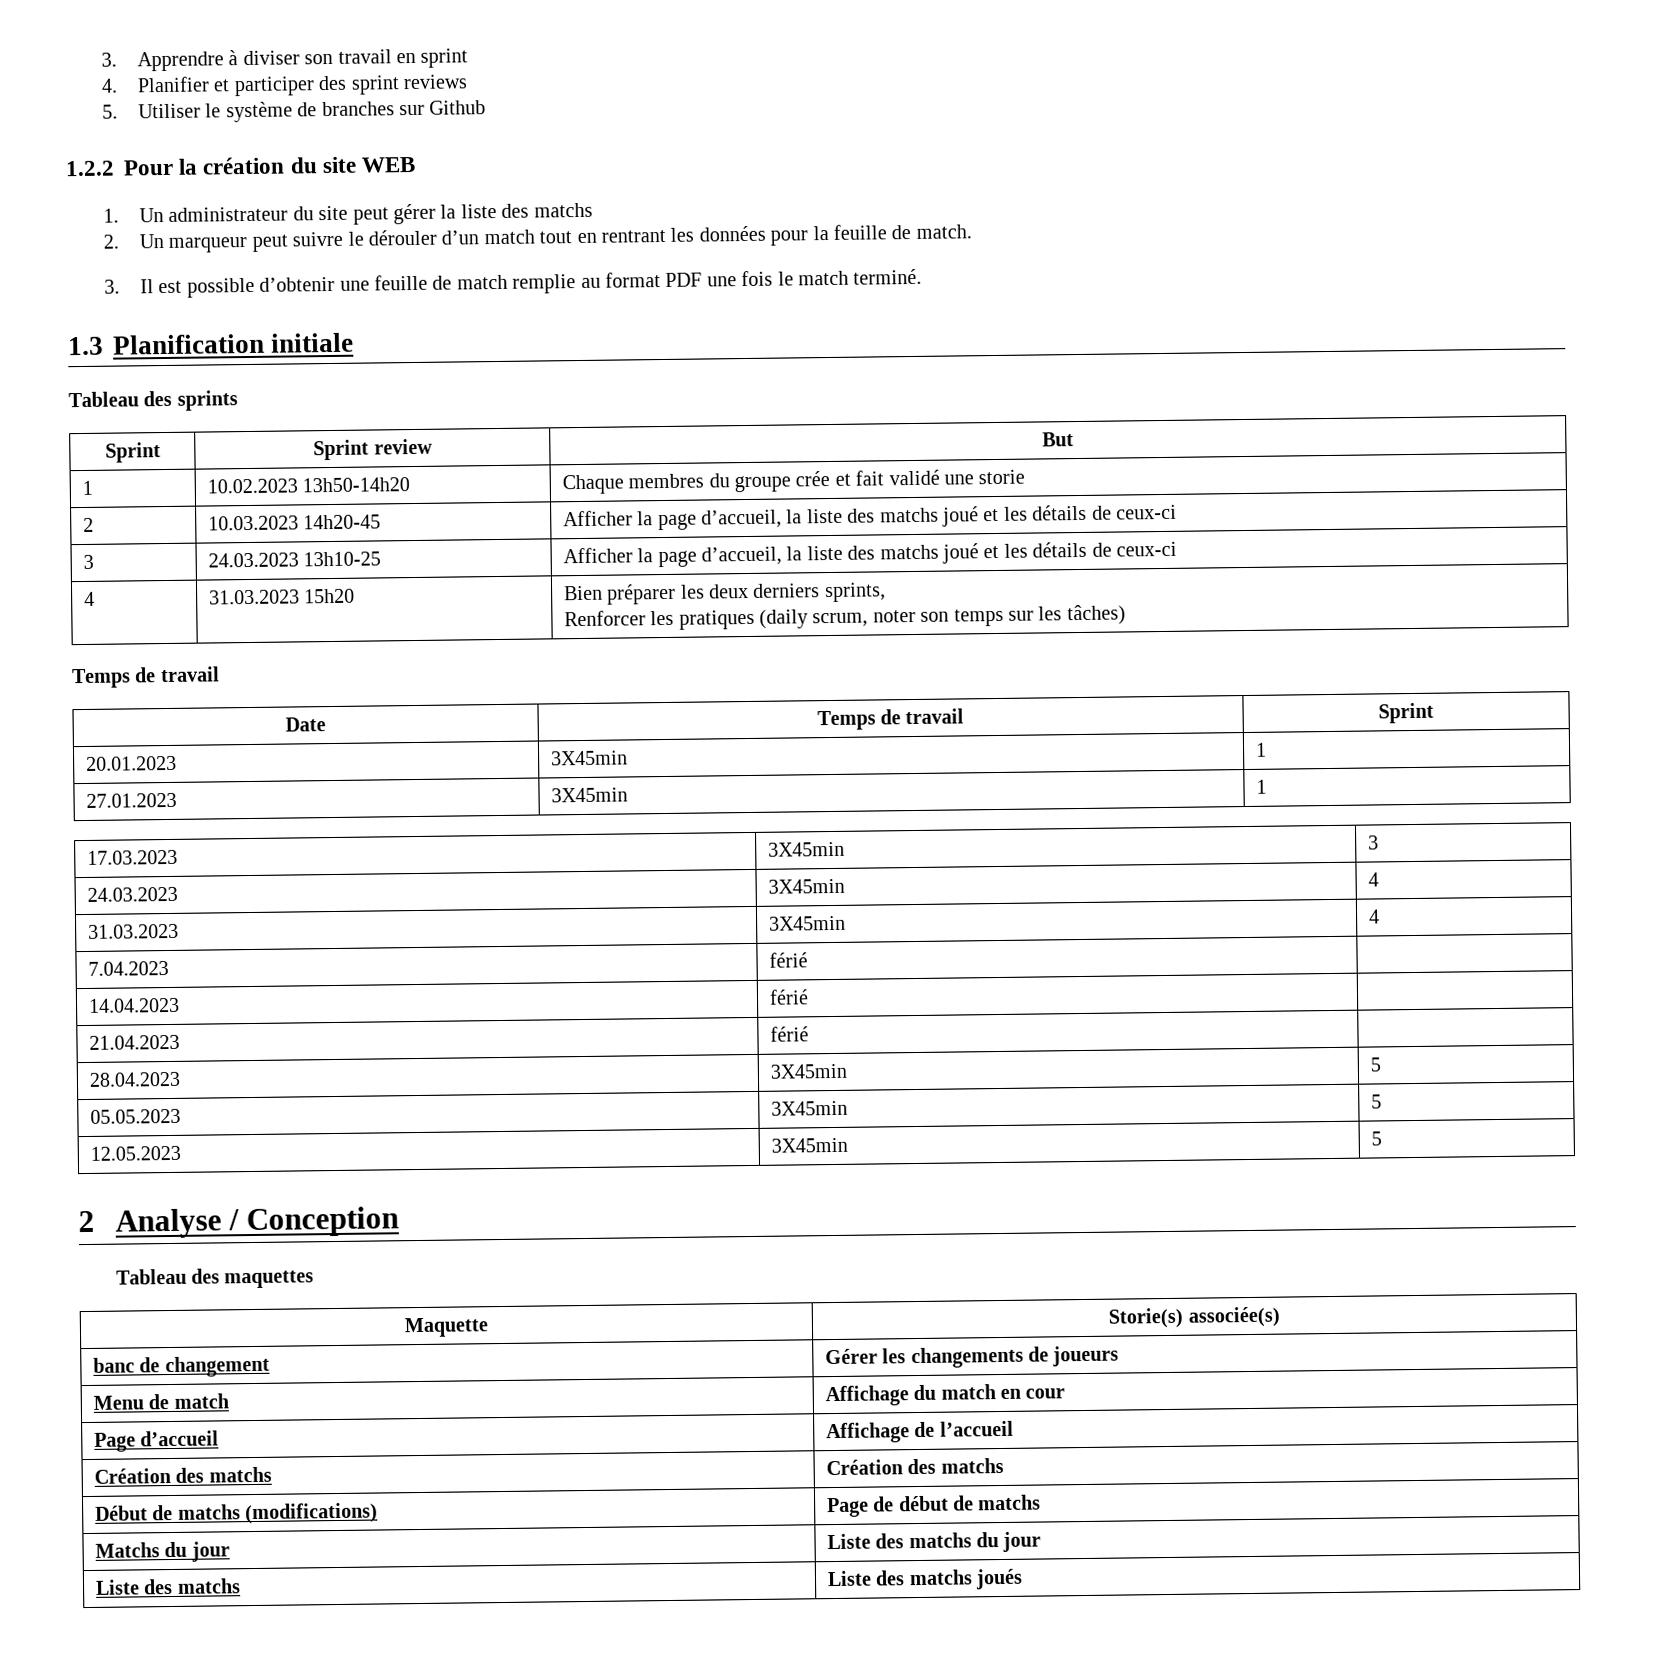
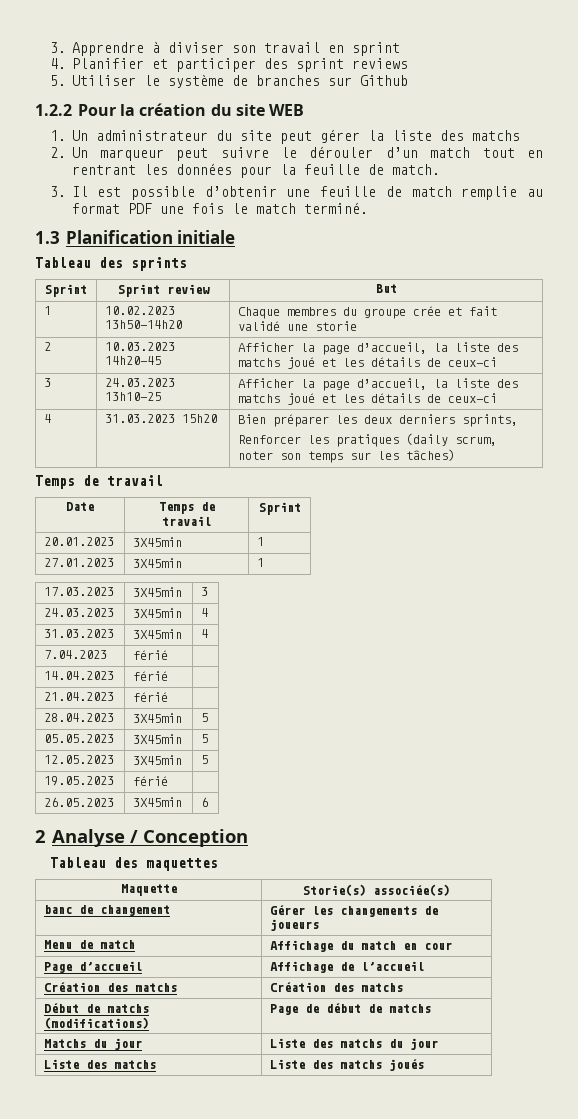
+ 19.05.2023 | férié |
+ 26.05.2023 | 3X45min | 6

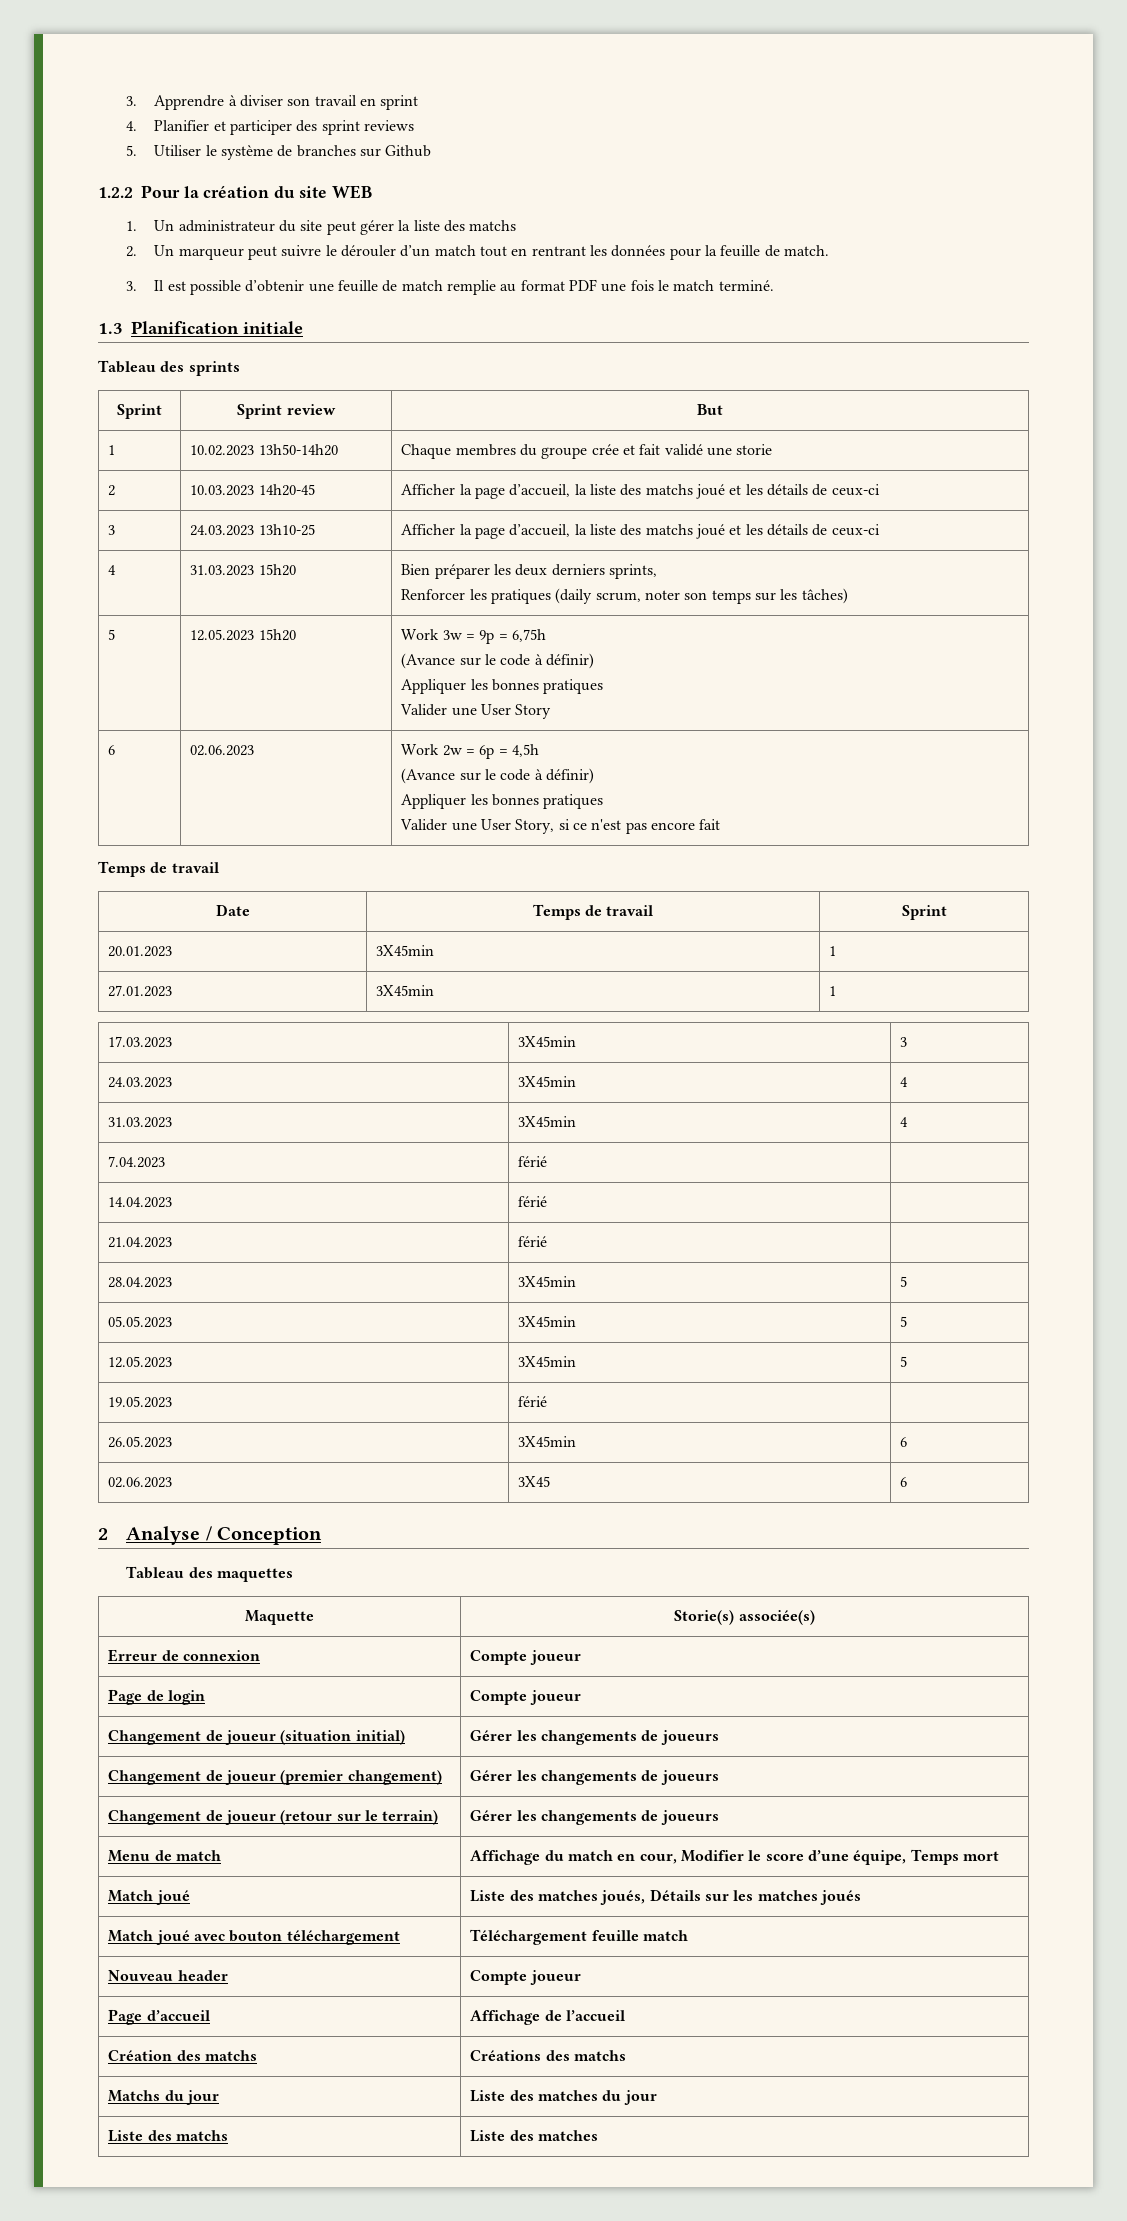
+ 5 | 12.05.2023 15h20 | Work 3w = 9p = 6,75h
+ (Avance sur le code à définir)
+ Appliquer les bonnes pratiques
+ Valider une User Story
+ 6 | 02.06.2023 | Work 2w = 6p = 4,5h
+ (Avance sur le code à définir)
+ Appliquer les bonnes pratiques
+ Valider une User Story, si ce n'est pas encore fait
+ 02.06.2023 | 3X45 | 6
- banc de changement | Gérer les changements de joueurs
+ Erreur de connexion | Compte joueur
+ Page de login | Compte joueur
+ Changement de joueur (situation initial) | Gérer les changements de joueurs
+ Changement de joueur (premier changement) | Gérer les changements de joueurs
+ Changement de joueur (retour sur le terrain) | Gérer les changements de joueurs
- Menu de match | Affichage du match en cour
+ Menu de match | Affichage du match en cour, Modifier le score d’une équipe, Temps mort
+ Match joué | Liste des matches joués, Détails sur les matches joués
+ Match joué avec bouton téléchargement | Téléchargement feuille match
+ Nouveau header | Compte joueur
- Création des matchs | Création des matchs
- Début de matchs (modifications) | Page de début de matchs
+ Création des matchs | Créations des matchs
- Matchs du jour | Liste des matchs du jour
+ Matchs du jour | Liste des matches du jour
- Liste des matchs | Liste des matchs joués
+ Liste des matchs | Liste des matches

